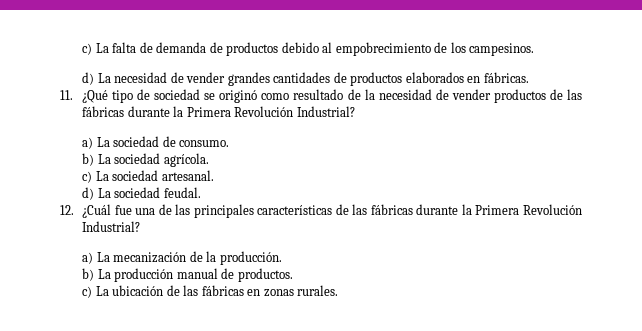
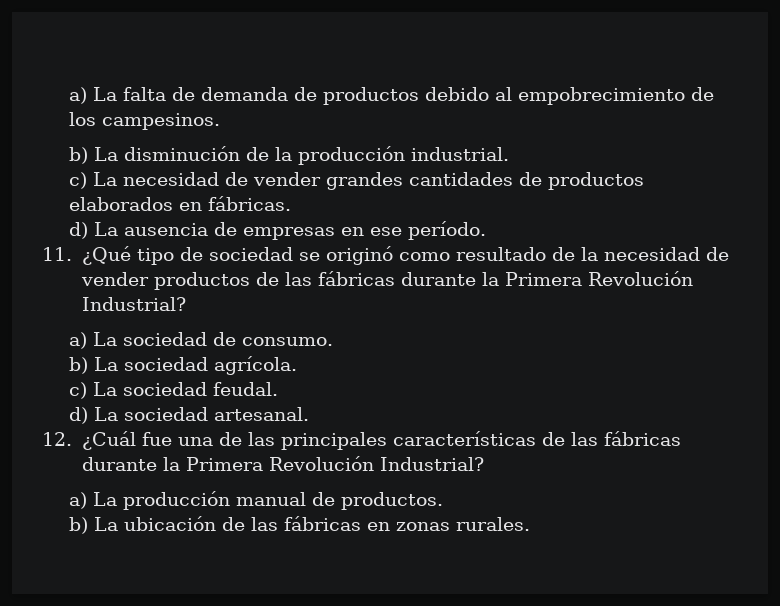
- c) La falta de demanda de productos debido al empobrecimiento de los campesinos.
+ a) La falta de demanda de productos debido al empobrecimiento de los campesinos.
- d) La necesidad de vender grandes cantidades de productos elaborados en fábricas.
+ b) La disminución de la producción industrial.
+ c) La necesidad de vender grandes cantidades de productos elaborados en fábricas.
+ d) La ausencia de empresas en ese período.
- c) La sociedad artesanal.
+ c) La sociedad feudal.
- d) La sociedad feudal.
+ d) La sociedad artesanal.
- a) La mecanización de la producción.
- b) La producción manual de productos.
+ a) La producción manual de productos.
- c) La ubicación de las fábricas en zonas rurales.
+ b) La ubicación de las fábricas en zonas rurales.

